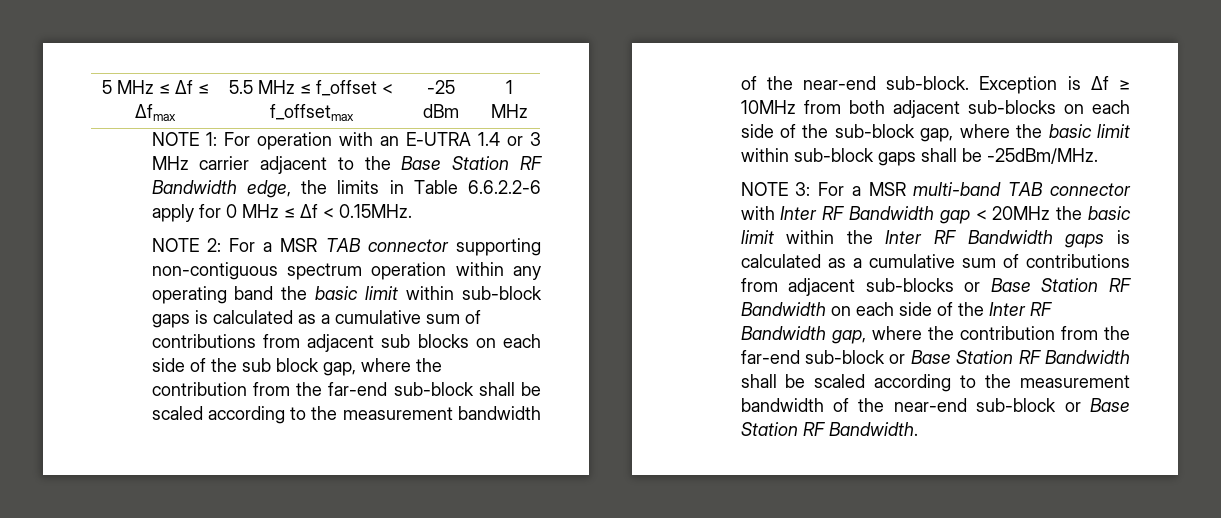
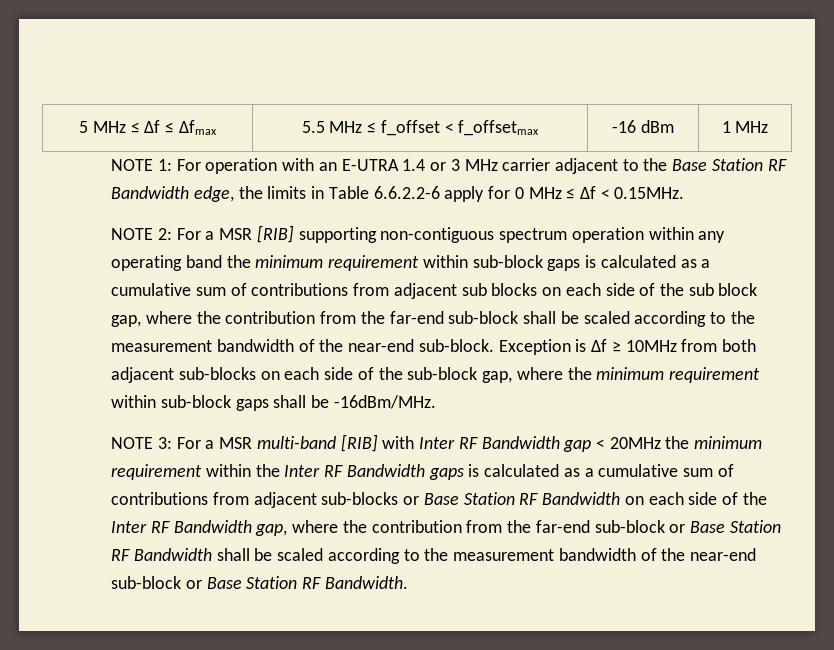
- 5 MHz ≤ Δf ≤ Δfmax | 5.5 MHz ≤ f_offset < f_offsetmax | -25 dBm | 1 MHz
+ 5 MHz ≤ Δf ≤ Δfmax | 5.5 MHz ≤ f_offset < f_offsetmax | -16 dBm | 1 MHz
- NOTE 2: For a MSR TAB connector supporting non-contiguous spectrum operation within any operating band the basic limit within sub-block gaps is calculated as a cumulative sum of contributions from adjacent sub blocks on each side of the sub block gap, where the contribution from the far-end sub-block shall be scaled according to the measurement bandwidth of the near-end sub-block.
+ NOTE 2: For a MSR [RIB] supporting non-contiguous spectrum operation within any operating band the minimum requirement within sub-block gaps is calculated as a cumulative sum of contributions from adjacent sub blocks on each side of the sub block gap, where the contribution from the far-end sub-block shall be scaled according to the measurement bandwidth of the near-end sub-block.
- Exception is Δf ≥ 10MHz from both adjacent sub-blocks on each side of the sub-block gap, where the basic limit within sub-block gaps shall be -25dBm/MHz.
+ Exception is Δf ≥ 10MHz from both adjacent sub-blocks on each side of the sub-block gap, where the minimum requirement within sub-block gaps shall be -16dBm/MHz.
- For a MSR multi-band TAB connector with Inter RF Bandwidth gap < 20MHz the basic limit within the Inter RF Bandwidth gaps is calculated as a cumulative sum of contributions from adjacent sub-blocks or Base Station RF Bandwidth on each side of the Inter RF Bandwidth gap, where the contribution from the far-end sub-block or Base Station RF Bandwidth shall be scaled according to the measurement bandwidth of the near-end sub-block or Base Station RF Bandwidth.
+ For a MSR multi-band [RIB] with Inter RF Bandwidth gap < 20MHz the minimum requirement within the Inter RF Bandwidth gaps is calculated as a cumulative sum of contributions from adjacent sub-blocks or Base Station RF Bandwidth on each side of the Inter RF Bandwidth gap, where the contribution from the far-end sub-block or Base Station RF Bandwidth shall be scaled according to the measurement bandwidth of the near-end sub-block or Base Station RF Bandwidth.

